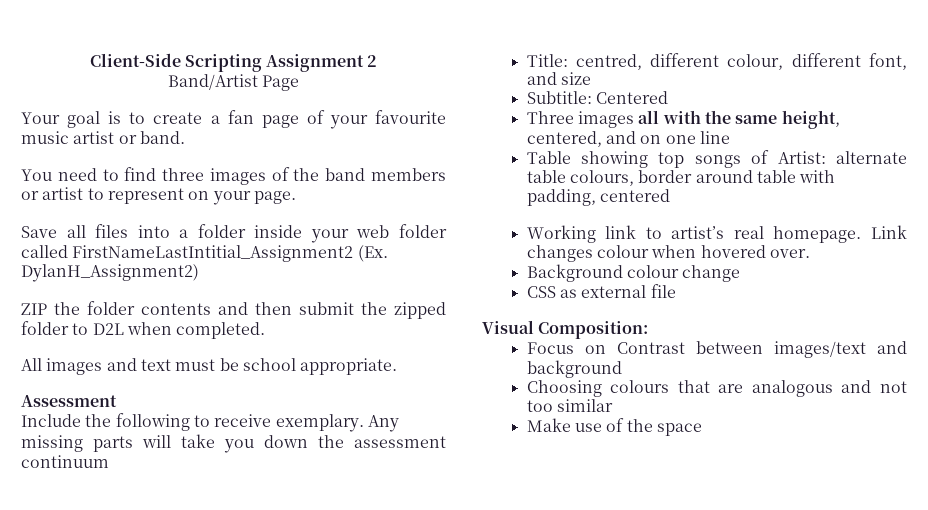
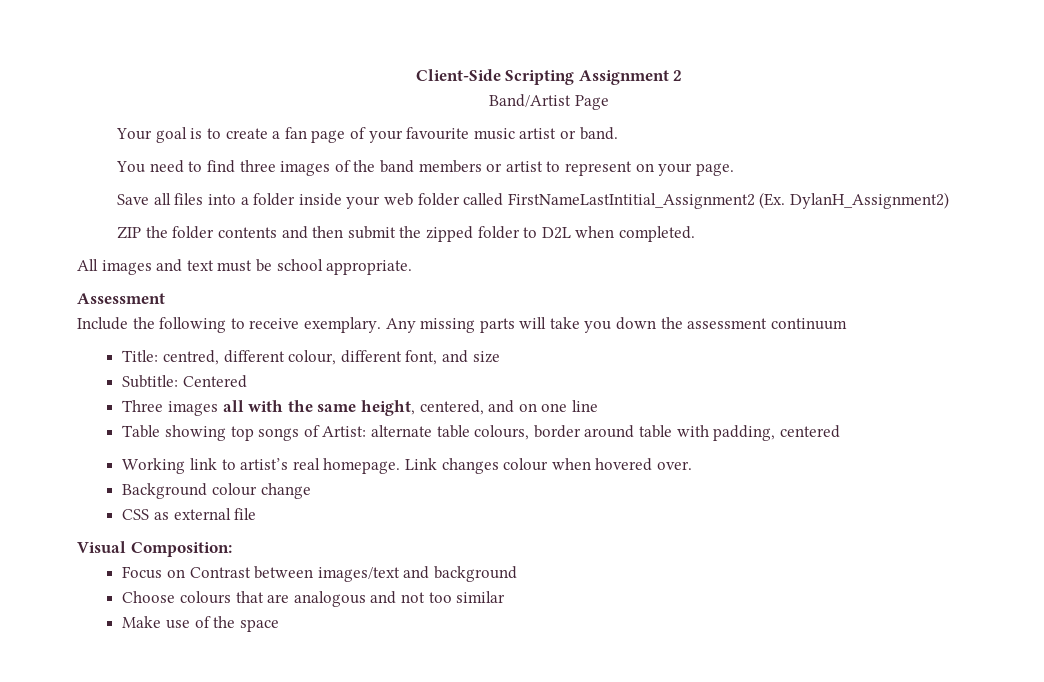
- Choosing colours that are analogous and not too similar
+ Choose colours that are analogous and not too similar

